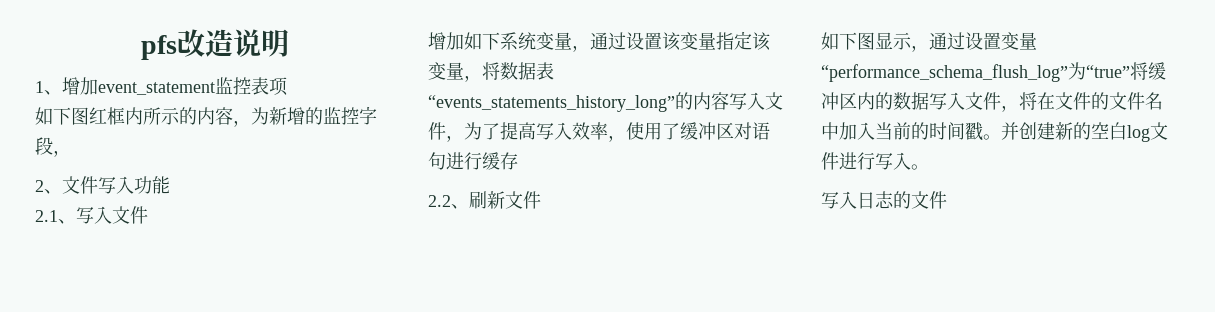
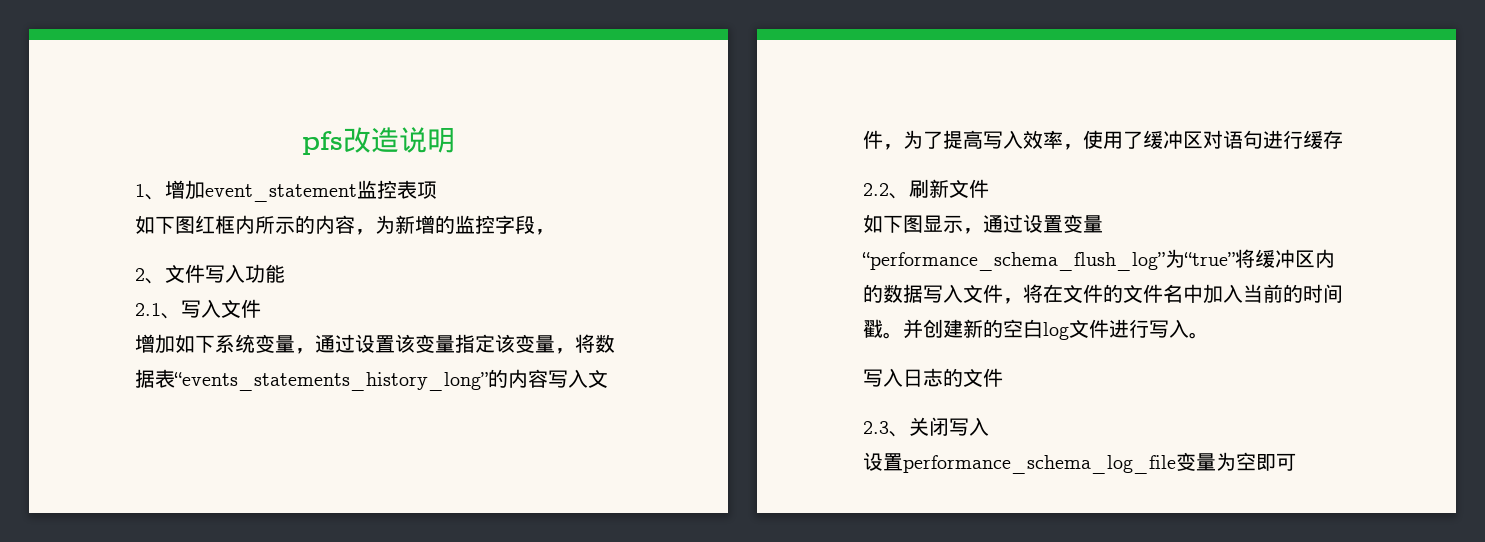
+ 2.3、关闭写入
+ 设置performance_schema_log_file变量为空即可

